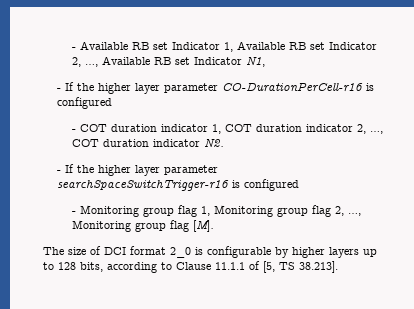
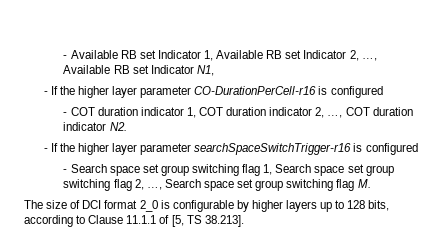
- - Monitoring group flag 1, Monitoring group flag 2, …, Monitoring group flag [M].
+ - Search space set group switching flag 1, Search space set group switching flag 2, …, Search space set group switching flag M.

